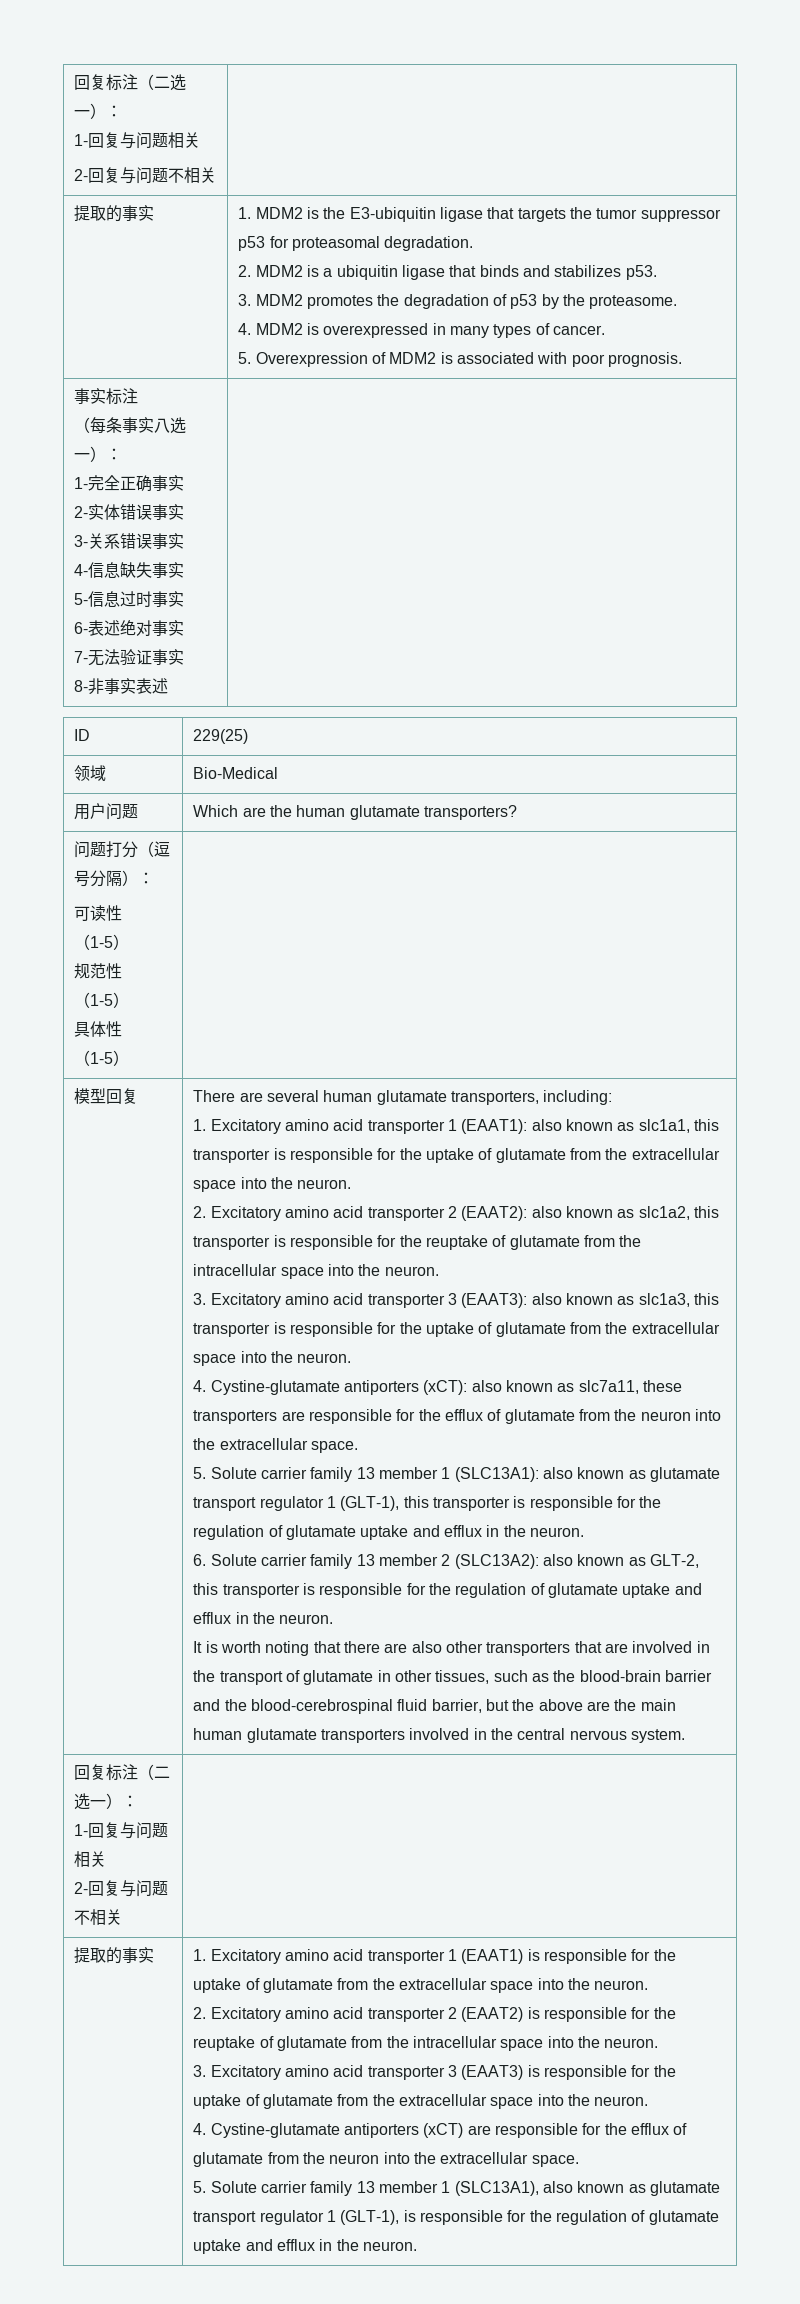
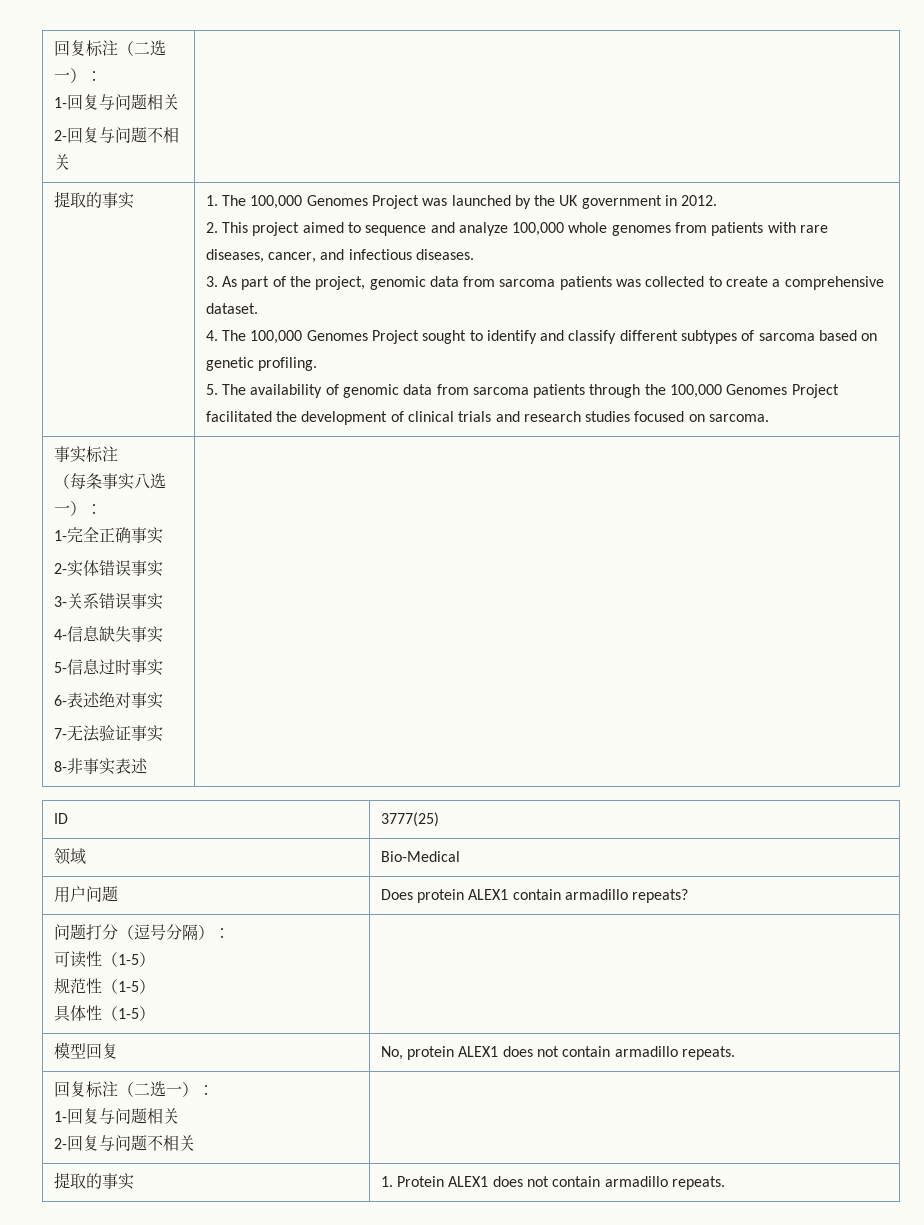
- 1. MDM2 is the E3-ubiquitin ligase that targets the tumor suppressor p53 for proteasomal degradation.
- 2. MDM2 is a ubiquitin ligase that binds and stabilizes p53.
- 3. MDM2 promotes the degradation of p53 by the proteasome.
- 4. MDM2 is overexpressed in many types of cancer.
- 5. Overexpression of MDM2 is associated with poor prognosis.
+ 1. The 100,000 Genomes Project was launched by the UK government in 2012.
+ 2. This project aimed to sequence and analyze 100,000 whole genomes from patients with rare diseases, cancer, and infectious diseases.
+ 3. As part of the project, genomic data from sarcoma patients was collected to create a comprehensive dataset.
+ 4. The 100,000 Genomes Project sought to identify and classify different subtypes of sarcoma based on genetic profiling.
+ 5. The availability of genomic data from sarcoma patients through the 100,000 Genomes Project facilitated the development of clinical trials and research studies focused on sarcoma.
- ID | 229(25)
+ ID | 3777(25)
- 用户问题 | Which are the human glutamate transporters?
+ 用户问题 | Does protein ALEX1 contain armadillo repeats?
- There are several human glutamate transporters, including:
- 1. Excitatory amino acid transporter 1 (EAAT1): also known as slc1a1, this transporter is responsible for the uptake of glutamate from the extracellular space into the neuron.
- 2. Excitatory amino acid transporter 2 (EAAT2): also known as slc1a2, this transporter is responsible for the reuptake of glutamate from the intracellular space into the neuron.
- 3. Excitatory amino acid transporter 3 (EAAT3): also known as slc1a3, this transporter is responsible for the uptake of glutamate from the extracellular space into the neuron.
- 4. Cystine-glutamate antiporters (xCT): also known as slc7a11, these transporters are responsible for the efflux of glutamate from the neuron into the extracellular space.
- 5. Solute carrier family 13 member 1 (SLC13A1): also known as glutamate transport regulator 1 (GLT-1), this transporter is responsible for the regulation of glutamate uptake and efflux in the neuron.
- 6. Solute carrier family 13 member 2 (SLC13A2): also known as GLT-2, this transporter is responsible for the regulation of glutamate uptake and efflux in the neuron.
- It is worth noting that there are also other transporters that are involved in the transport of glutamate in other tissues, such as the blood-brain barrier and the blood-cerebrospinal fluid barrier, but the above are the main human glutamate transporters involved in the central nervous system.
+ No, protein ALEX1 does not contain armadillo repeats.
- 1. Excitatory amino acid transporter 1 (EAAT1) is responsible for the uptake of glutamate from the extracellular space into the neuron.
- 2. Excitatory amino acid transporter 2 (EAAT2) is responsible for the reuptake of glutamate from the intracellular space into the neuron.
- 3. Excitatory amino acid transporter 3 (EAAT3) is responsible for the uptake of glutamate from the extracellular space into the neuron.
- 4. Cystine-glutamate antiporters (xCT) are responsible for the efflux of glutamate from the neuron into the extracellular space.
- 5. Solute carrier family 13 member 1 (SLC13A1), also known as glutamate transport regulator 1 (GLT-1), is responsible for the regulation of glutamate uptake and efflux in the neuron.
+ 1. Protein ALEX1 does not contain armadillo repeats.

